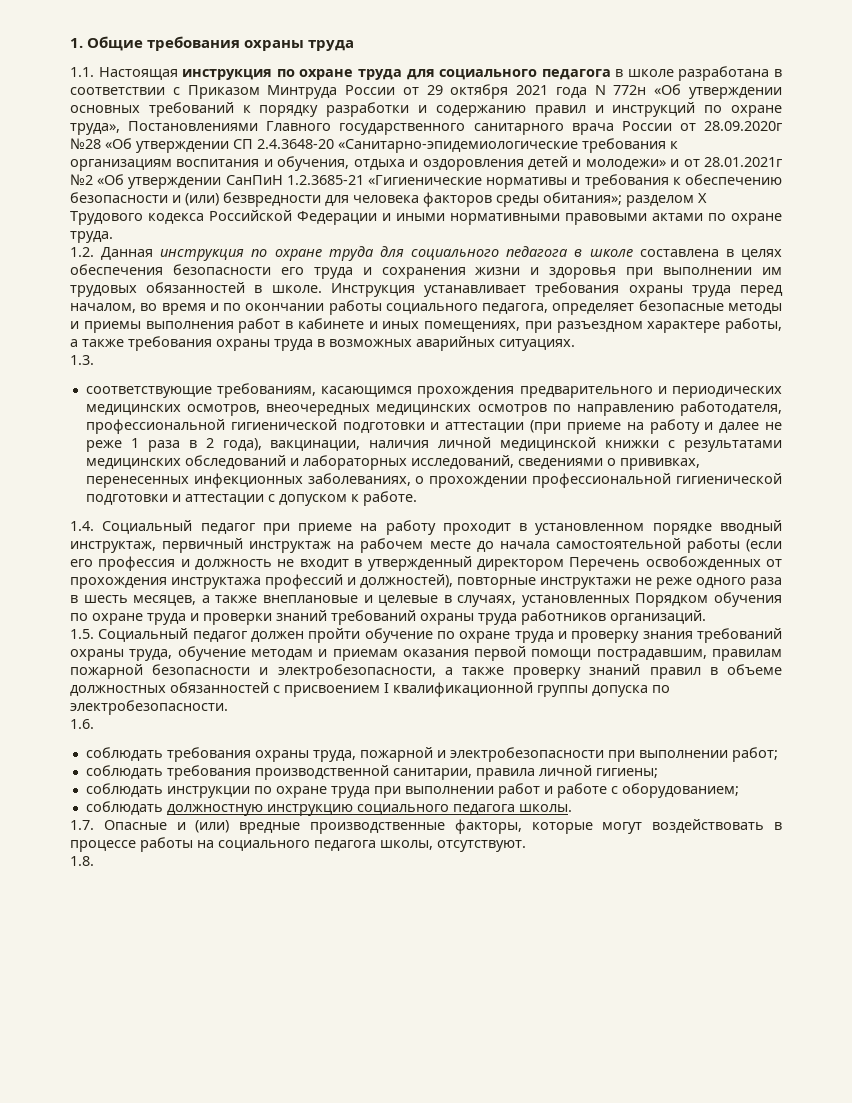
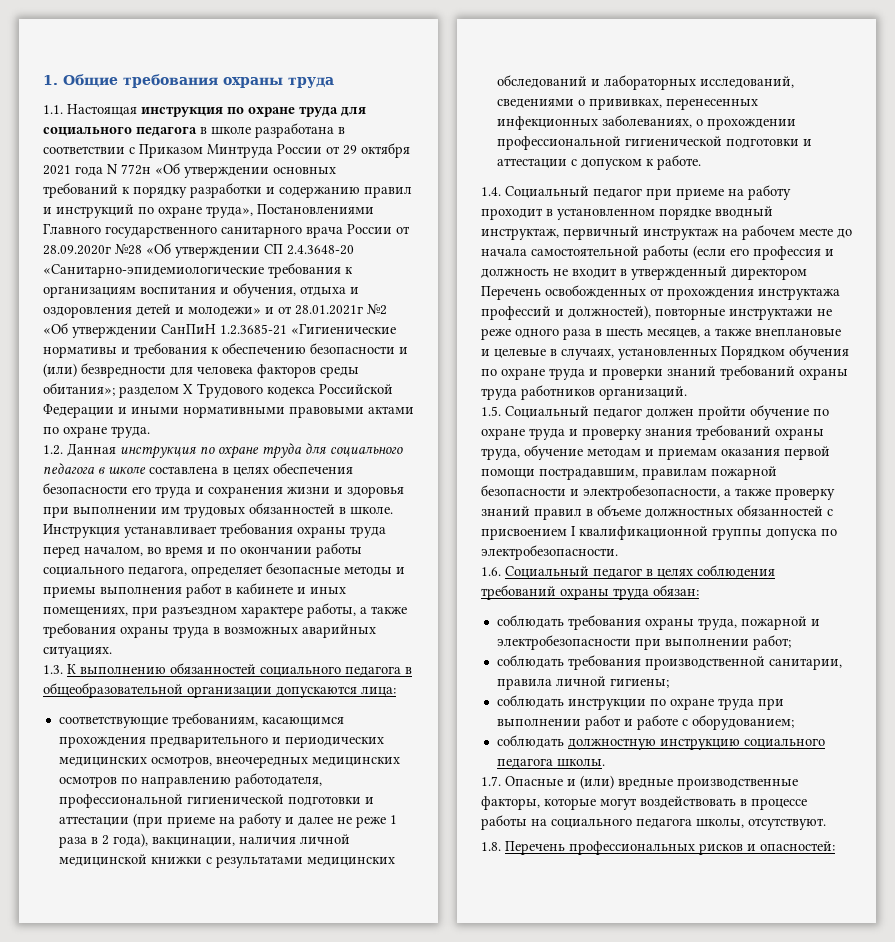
- 1.3.
+ 1.3. К выполнению обязанностей социального педагога в общеобразовательной организации допускаются лица:
- 1.6.
+ 1.6. Социальный педагог в целях соблюдения требований охраны труда обязан:
- 1.8.
+ 1.8. Перечень профессиональных рисков и опасностей:

